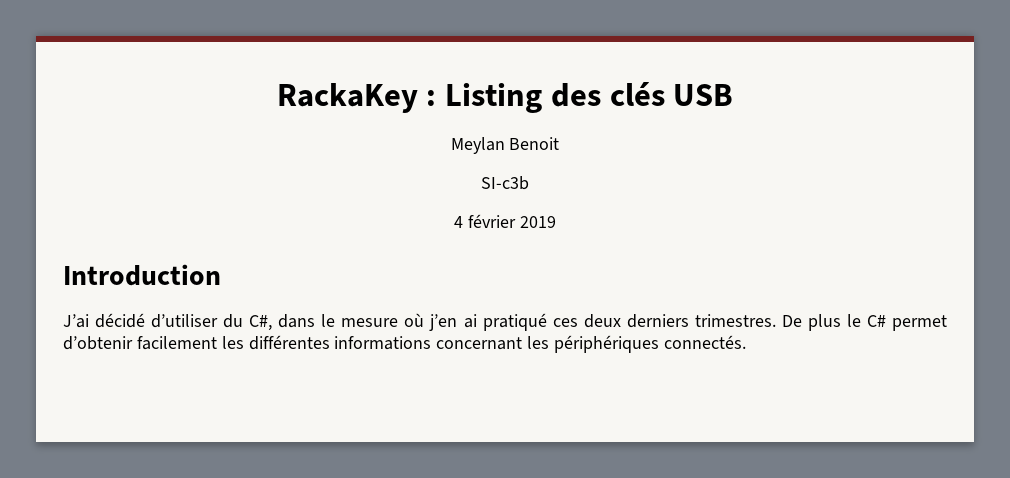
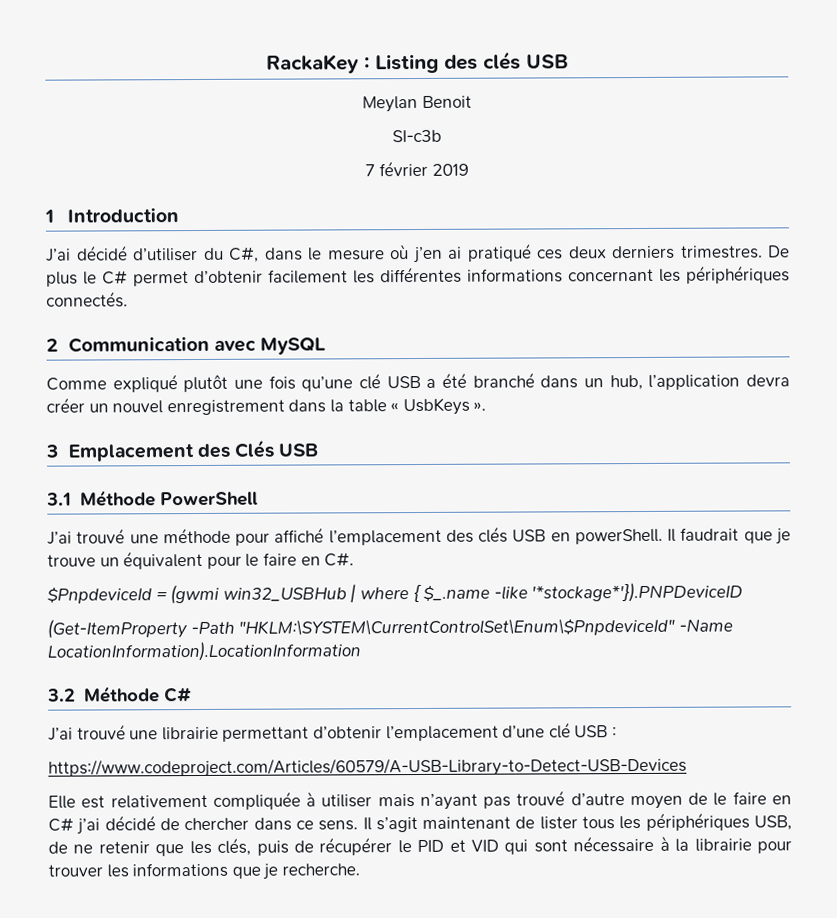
- 4 février 2019
+ 7 février 2019
- Introduction
+ 1 Introduction
+ 2 Communication avec MySQL
+ Comme expliqué plutôt une fois qu’une clé USB a été branché dans un hub, l’application devra créer un nouvel enregistrement dans la table « UsbKeys ».
+ 3 Emplacement des Clés USB
+ 3.1 Méthode PowerShell
+ J’ai trouvé une méthode pour affiché l’emplacement des clés USB en powerShell. Il faudrait que je trouve un équivalent pour le faire en C#.
+ $PnpdeviceId = (gwmi win32_USBHub | where { $_.name -like '*stockage*'}).PNPDeviceID
+ (Get-ItemProperty -Path "HKLM:\SYSTEM\CurrentControlSet\Enum\$PnpdeviceId" -Name LocationInformation).LocationInformation
+ 3.2 Méthode C#
+ J’ai trouvé une librairie permettant d’obtenir l’emplacement d’une clé USB :
+ https://www.codeproject.com/Articles/60579/A-USB-Library-to-Detect-USB-Devices
+ Elle est relativement compliquée à utiliser mais n’ayant pas trouvé d’autre moyen de le faire en C# j’ai décidé de chercher dans ce sens. Il s’agit maintenant de lister tous les périphériques USB, de ne retenir que les clés, puis de récupérer le PID et VID qui sont nécessaire à la librairie pour trouver les informations que je recherche.

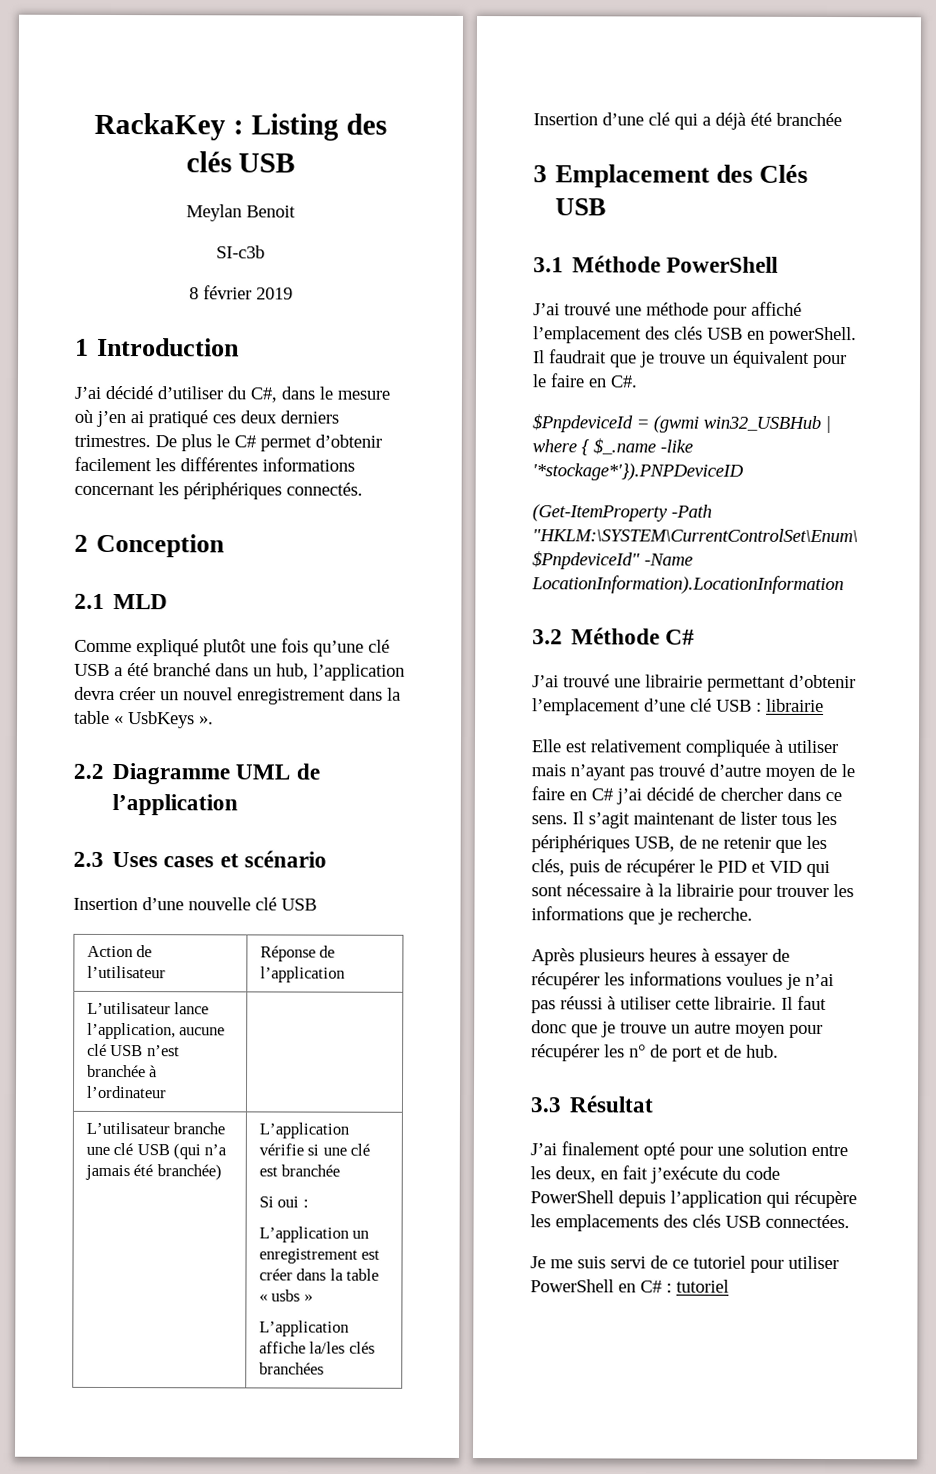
- 7 février 2019
+ 8 février 2019
- 2 Communication avec MySQL
+ 2 Conception
+ 2.1 MLD
+ 2.2 Diagramme UML de l’application
+ 2.3 Uses cases et scénario
+ Insertion d’une nouvelle clé USB
+ Action de l’utilisateur | Réponse de l’application
+ L’utilisateur lance l’application, aucune clé USB n’est branchée à l’ordinateur |
+ L’utilisateur branche une clé USB (qui n’a jamais été branchée) | L’application vérifie si une clé est branchée
+ Si oui :
+ L’application un enregistrement est créer dans la table « usbs »
+ L’application affiche la/les clés branchées
+ Insertion d’une clé qui a déjà été branchée
- J’ai trouvé une librairie permettant d’obtenir l’emplacement d’une clé USB :
- https://www.codeproject.com/Articles/60579/A-USB-Library-to-Detect-USB-Devices
+ J’ai trouvé une librairie permettant d’obtenir l’emplacement d’une clé USB : librairie
+ Après plusieurs heures à essayer de récupérer les informations voulues je n’ai pas réussi à utiliser cette librairie. Il faut donc que je trouve un autre moyen pour récupérer les n° de port et de hub.
+ 3.3 Résultat
+ J’ai finalement opté pour une solution entre les deux, en fait j’exécute du code PowerShell depuis l’application qui récupère les emplacements des clés USB connectées.
+ Je me suis servi de ce tutoriel pour utiliser PowerShell en C# : tutoriel

